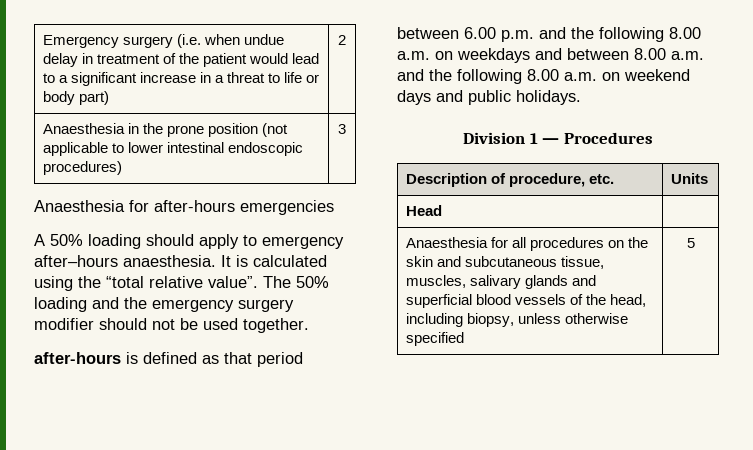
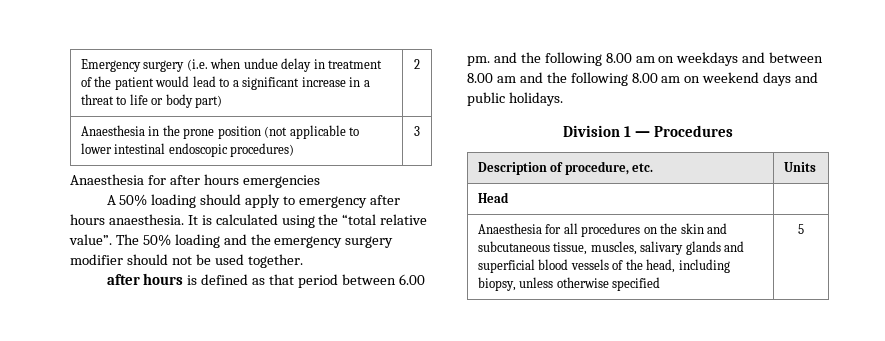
- Anaesthesia for after-hours emergencies
+ Anaesthesia for after hours emergencies
- A 50% loading should apply to emergency after–hours anaesthesia.
+ A 50% loading should apply to emergency after hours anaesthesia.
- after-hours is defined as that period between 6.00 p.m. and the following 8.00 a.m. on weekdays and between 8.00 a.m. and the following 8.00 a.m. on weekend days and public holidays.
+ after hours is defined as that period between 6.00 pm. and the following 8.00 am on weekdays and between 8.00 am and the following 8.00 am on weekend days and public holidays.

